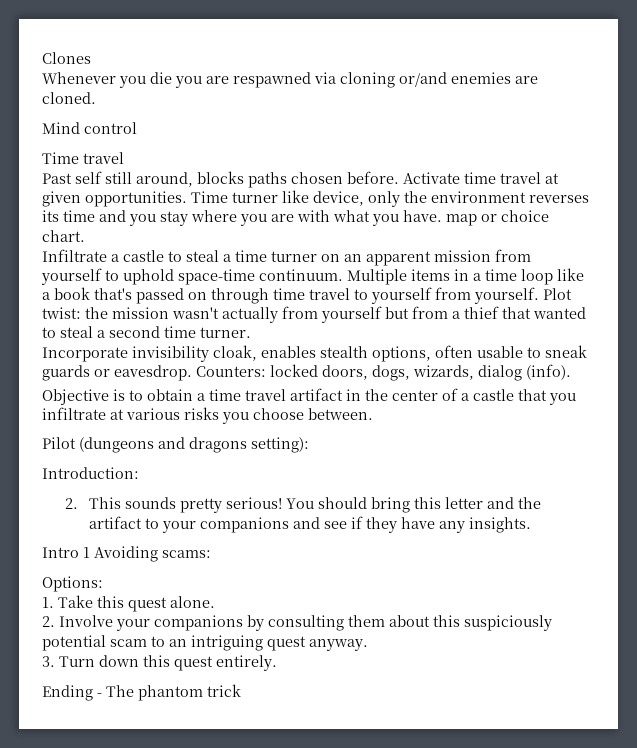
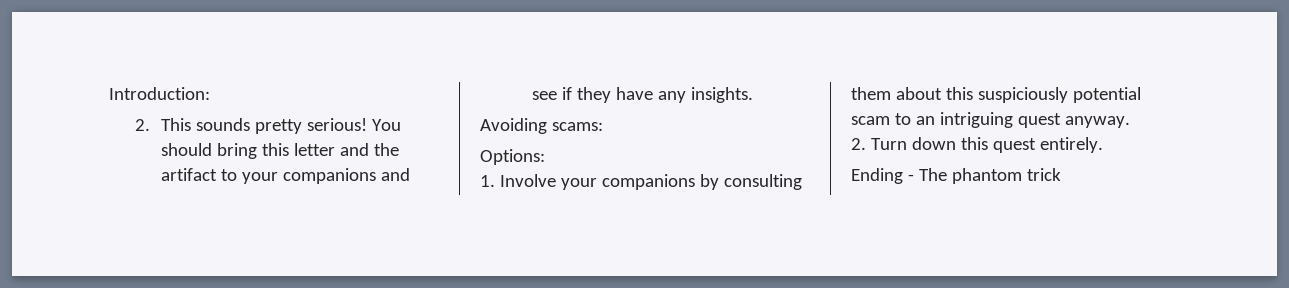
- Clones
- Whenever you die you are respawned via cloning or/and enemies are cloned.
- Mind control
- Time travel
- Past self still around, blocks paths chosen before. Activate time travel at given opportunities. Time turner like device, only the environment reverses its time and you stay where you are with what you have. map or choice chart.
- Infiltrate a castle to steal a time turner on an apparent mission from yourself to uphold space-time continuum. Multiple items in a time loop like a book that's passed on through time travel to yourself from yourself. Plot twist: the mission wasn't actually from yourself but from a thief that wanted to steal a second time turner.
- Incorporate invisibility cloak, enables stealth options, often usable to sneak guards or eavesdrop. Counters: locked doors, dogs, wizards, dialog (info).
- Objective is to obtain a time travel artifact in the center of a castle that you infiltrate at various risks you choose between.
- Pilot (dungeons and dragons setting):
- Intro 1 Avoiding scams:
+ Avoiding scams:
- 1. Take this quest alone.
- 2. Involve your companions by consulting them about this suspiciously potential scam to an intriguing quest anyway.
+ 1. Involve your companions by consulting them about this suspiciously potential scam to an intriguing quest anyway.
- 3. Turn down this quest entirely.
+ 2. Turn down this quest entirely.

